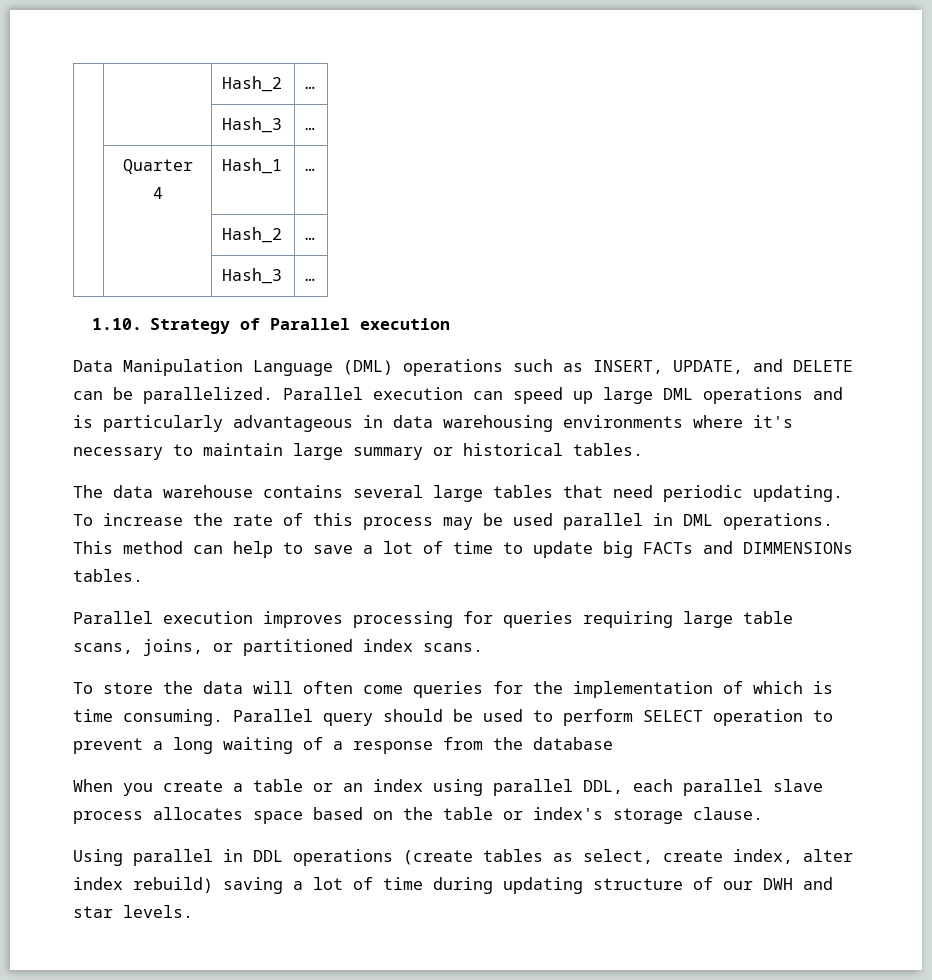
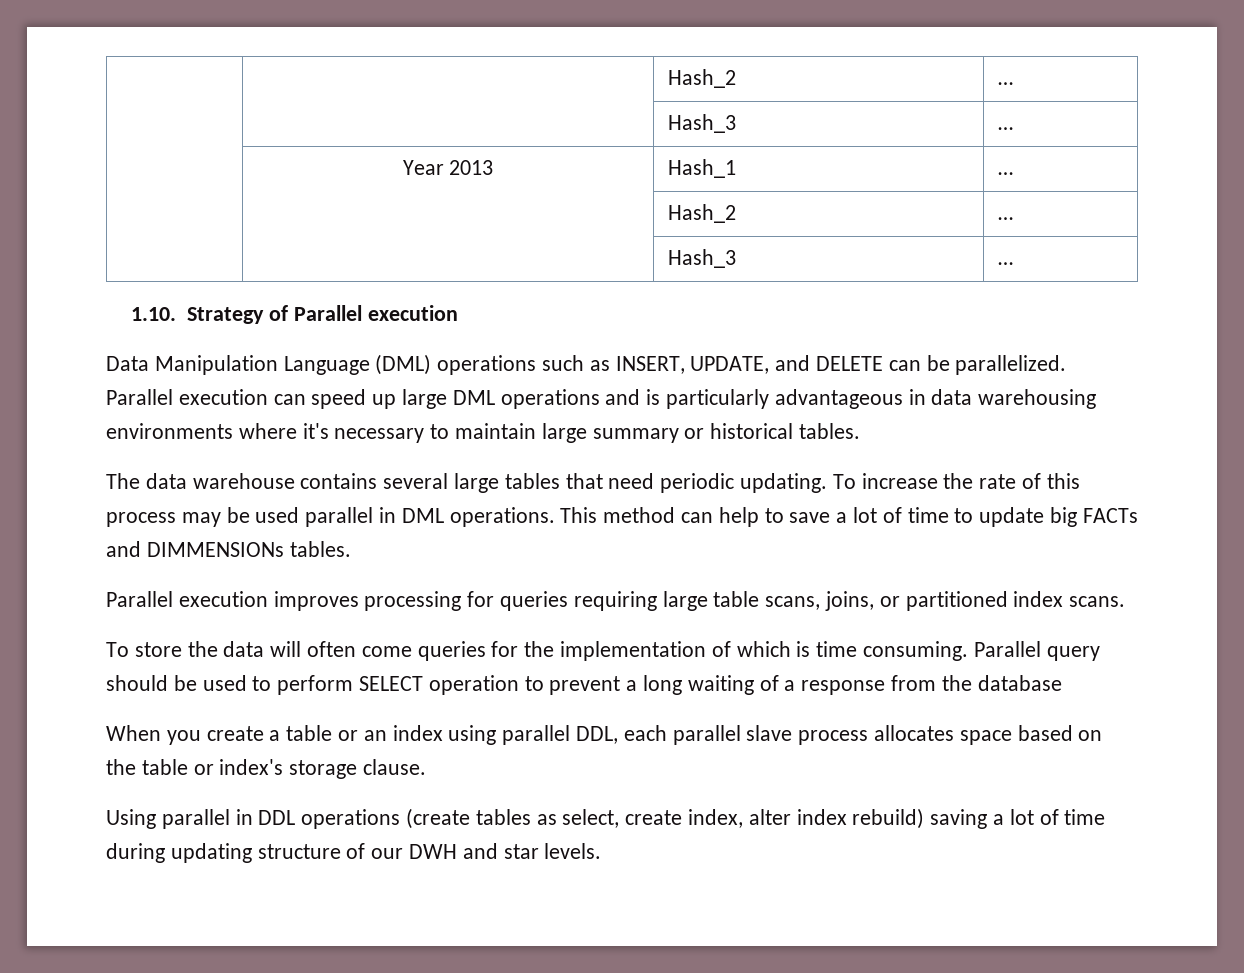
- | Quarter 4 | Hash_1 | …
+ | Year 2013 | Hash_1 | …

